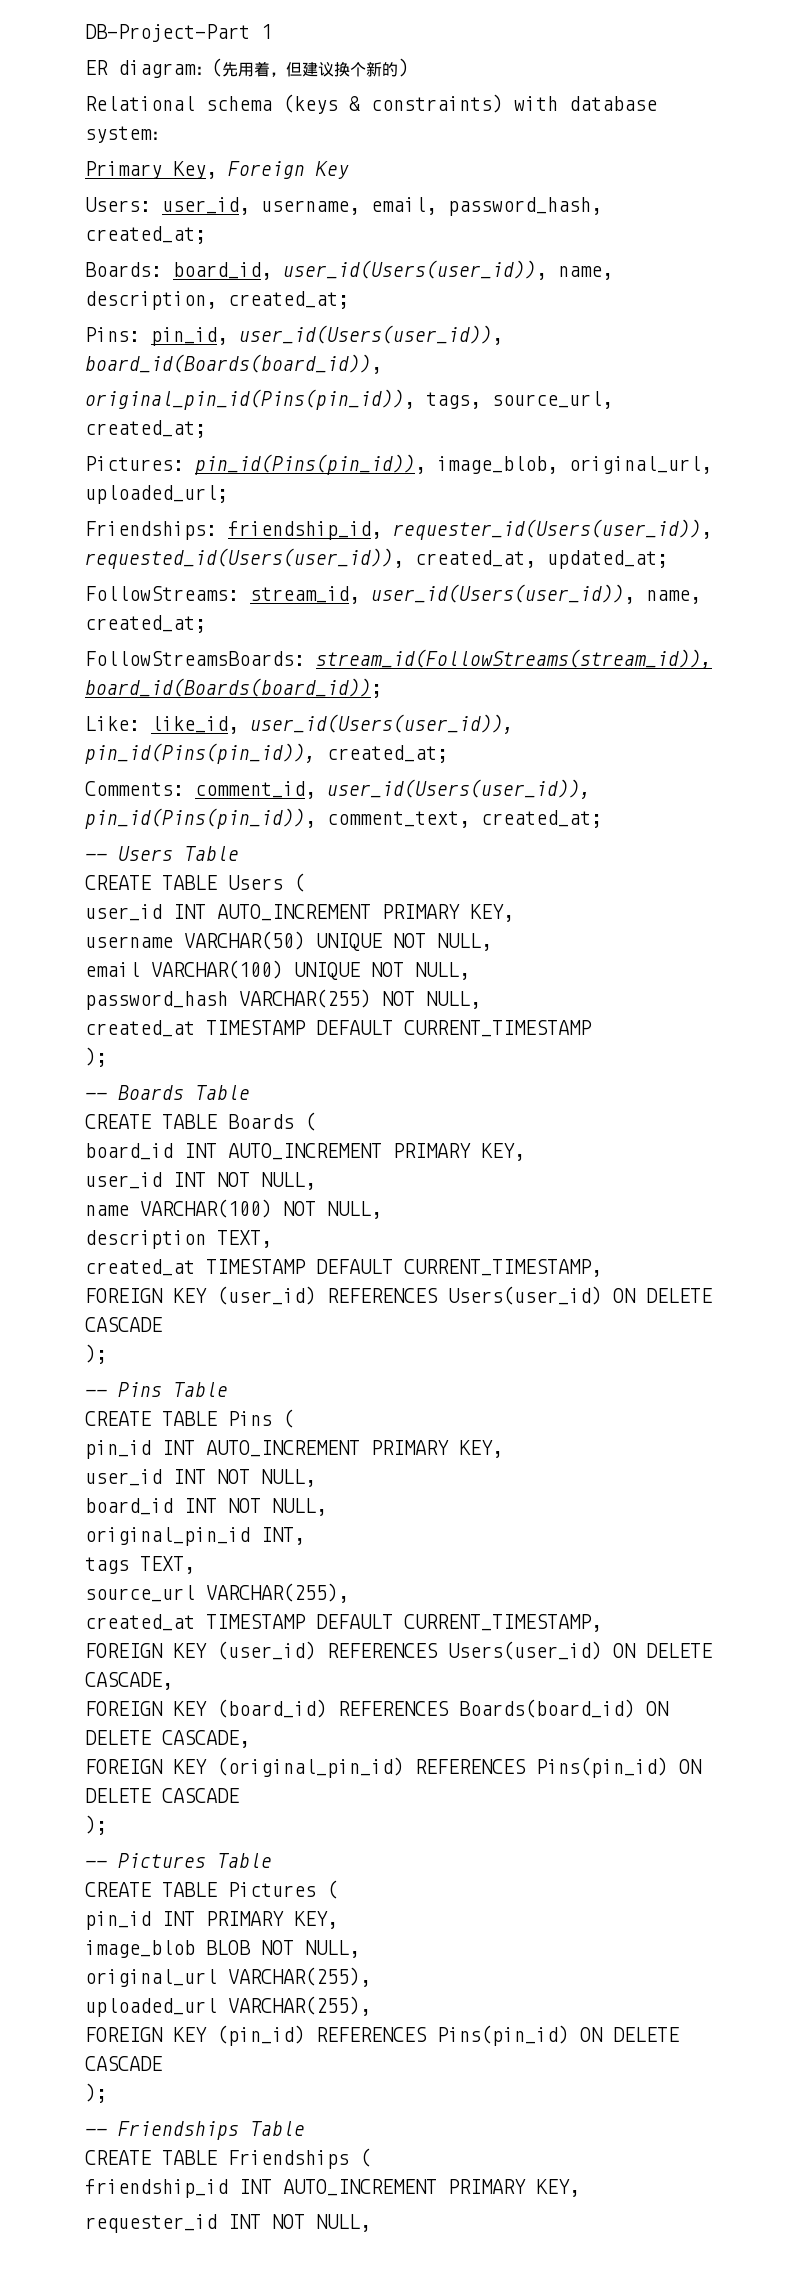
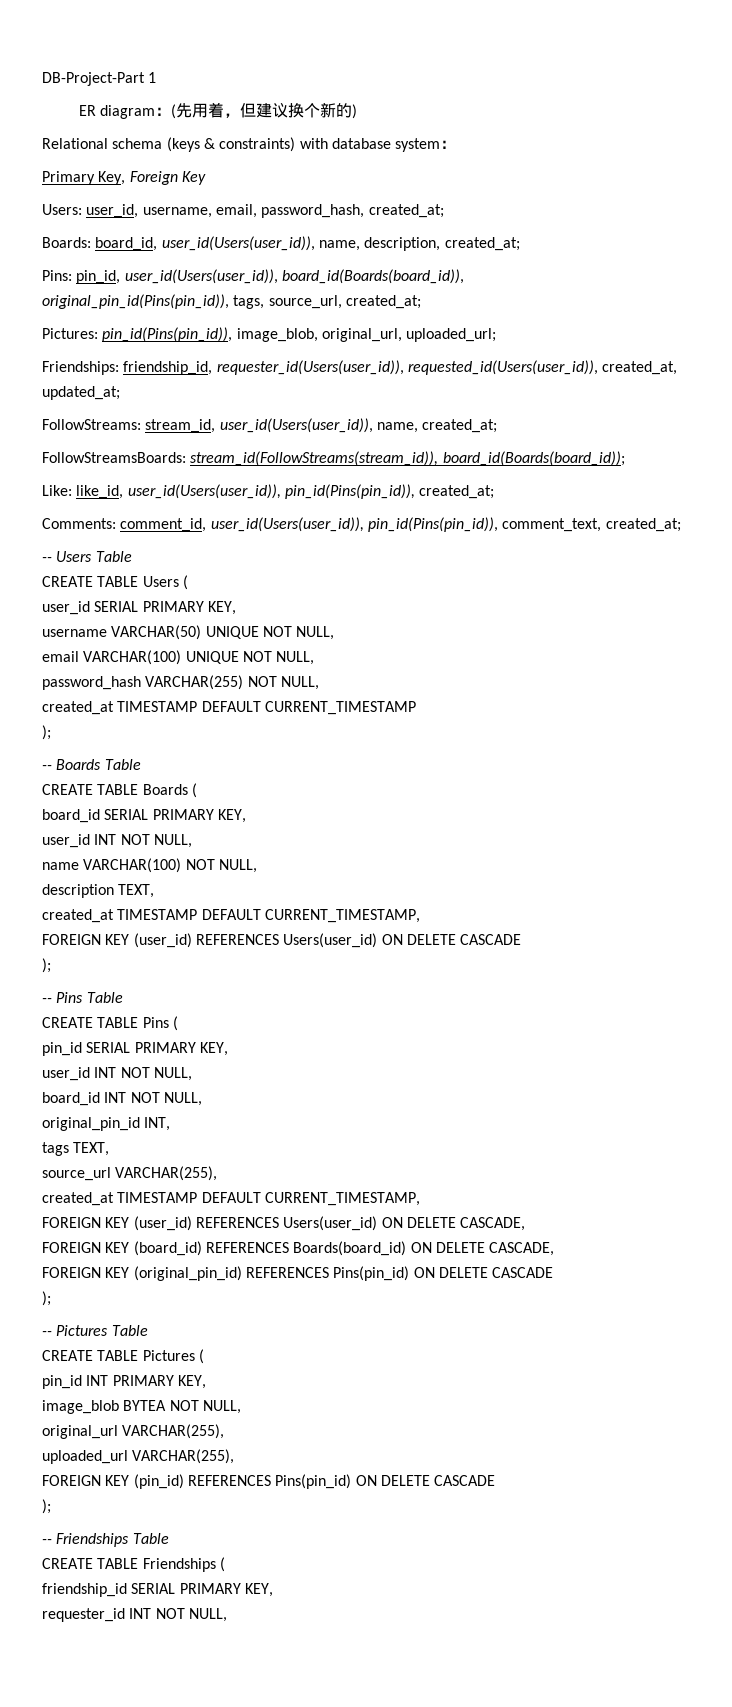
- user_id INT AUTO_INCREMENT PRIMARY KEY,
+ user_id SERIAL PRIMARY KEY,
- board_id INT AUTO_INCREMENT PRIMARY KEY,
+ board_id SERIAL PRIMARY KEY,
- pin_id INT AUTO_INCREMENT PRIMARY KEY,
+ pin_id SERIAL PRIMARY KEY,
- image_blob BLOB NOT NULL,
+ image_blob BYTEA NOT NULL,
- friendship_id INT AUTO_INCREMENT PRIMARY KEY,
+ friendship_id SERIAL PRIMARY KEY,

